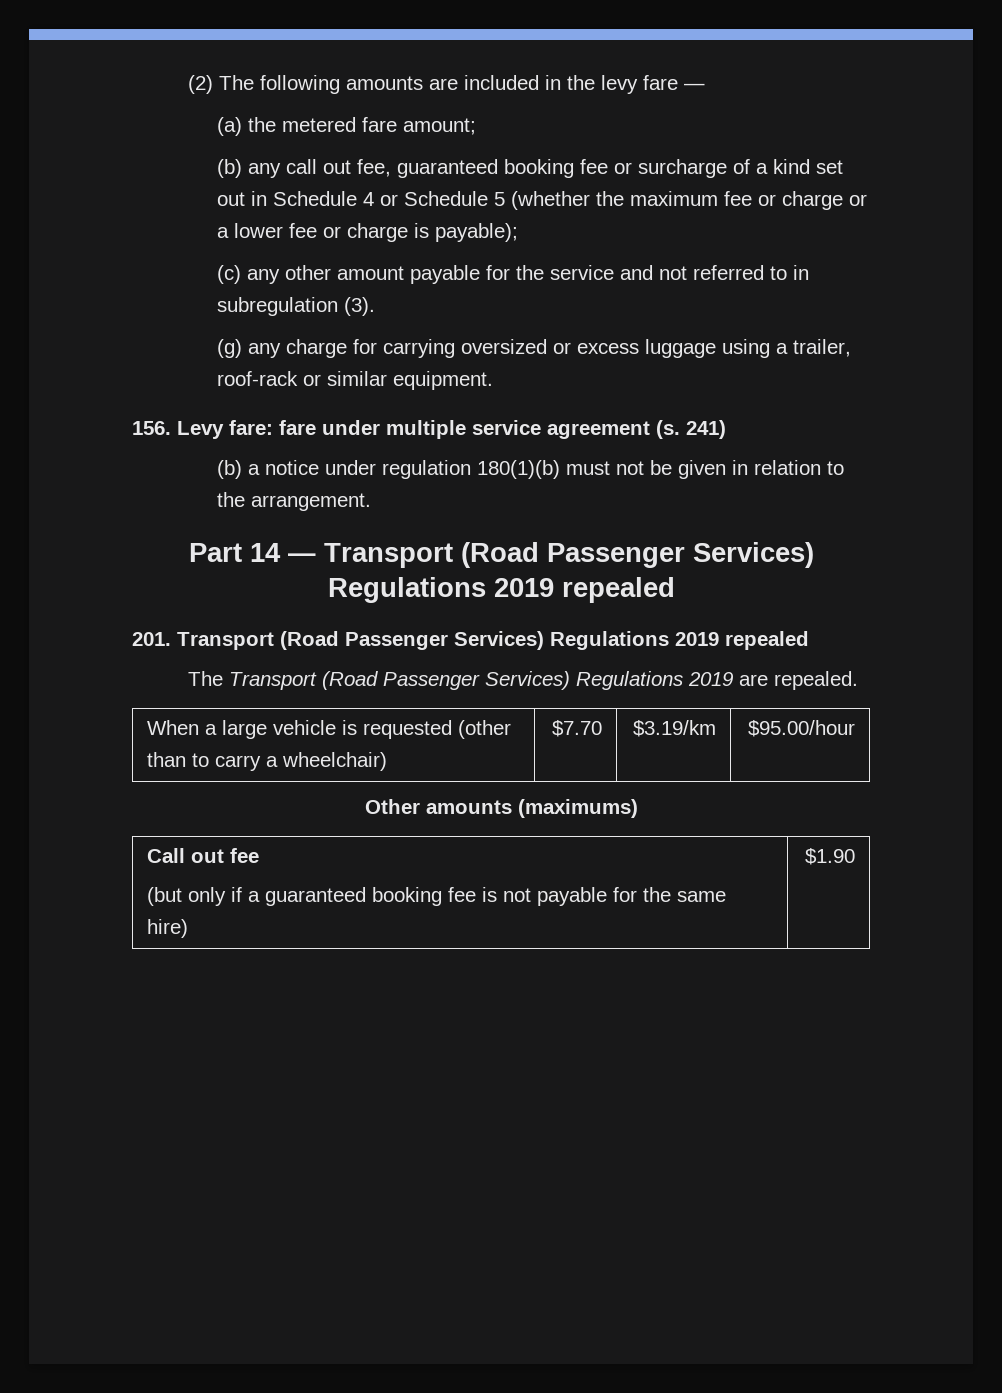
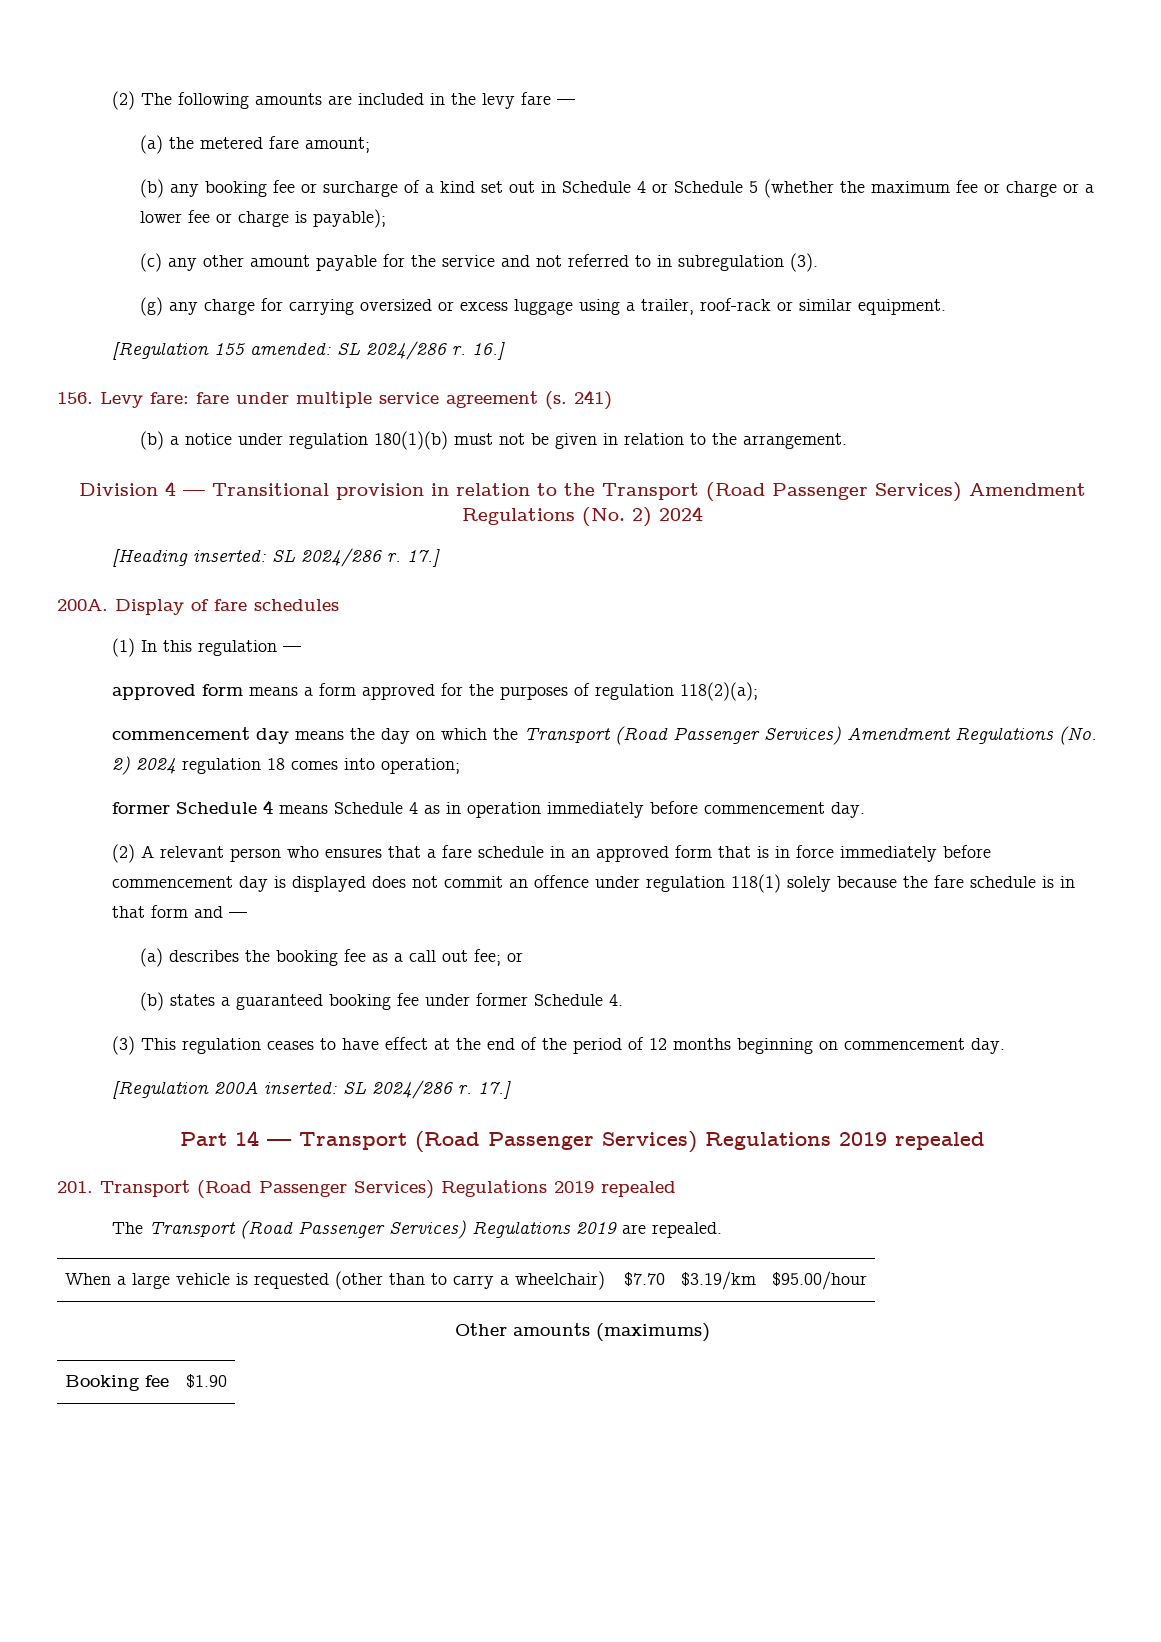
- (b) any call out fee, guaranteed booking fee or surcharge of a kind set out in Schedule 4 or Schedule 5 (whether the maximum fee or charge or a lower fee or charge is payable);
+ (b) any booking fee or surcharge of a kind set out in Schedule 4 or Schedule 5 (whether the maximum fee or charge or a lower fee or charge is payable);
+ [Regulation 155 amended: SL 2024/286 r. 16.]
+ Division 4 — Transitional provision in relation to the Transport (Road Passenger Services) Amendment Regulations (No. 2) 2024
+ [Heading inserted: SL 2024/286 r. 17.]
+ 200A. Display of fare schedules
+ (1) In this regulation —
+ approved form means a form approved for the purposes of regulation 118(2)(a);
+ commencement day means the day on which the Transport (Road Passenger Services) Amendment Regulations (No. 2) 2024 regulation 18 comes into operation;
+ former Schedule 4 means Schedule 4 as in operation immediately before commencement day.
+ (2) A relevant person who ensures that a fare schedule in an approved form that is in force immediately before commencement day is displayed does not commit an offence under regulation 118(1) solely because the fare schedule is in that form and —
+ (a) describes the booking fee as a call out fee; or
+ (b) states a guaranteed booking fee under former Schedule 4.
+ (3) This regulation ceases to have effect at the end of the period of 12 months beginning on commencement day.
+ [Regulation 200A inserted: SL 2024/286 r. 17.]
- Call out fee
- (but only if a guaranteed booking fee is not payable for the same hire) | $1.90
+ Booking fee | $1.90

